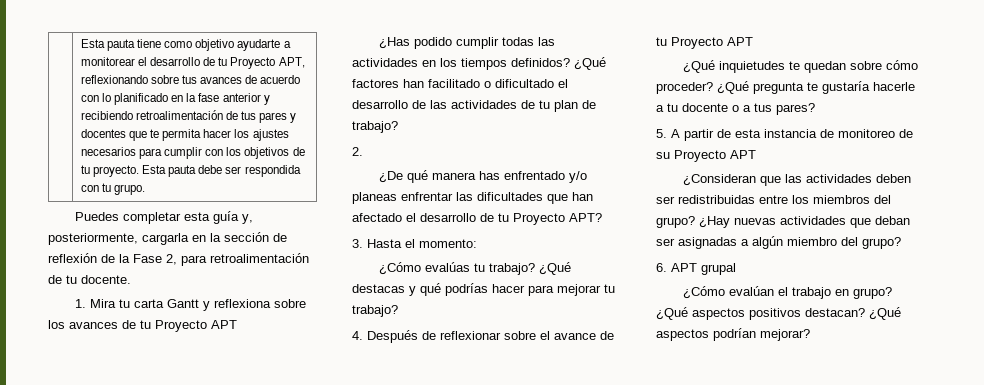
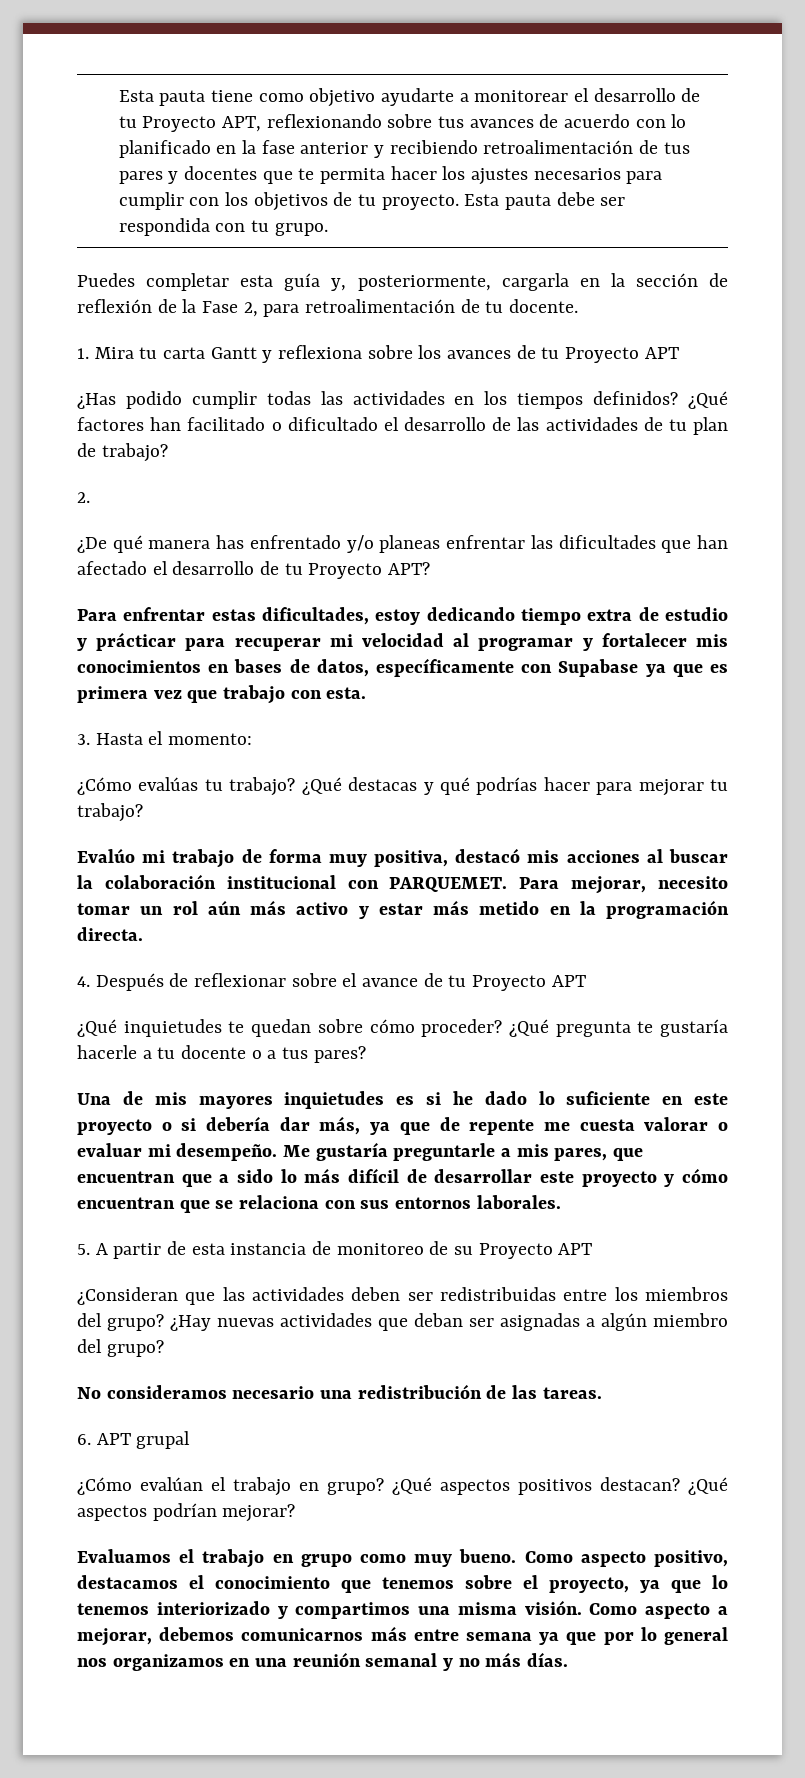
+ Para enfrentar estas dificultades, estoy dedicando tiempo extra de estudio y prácticar para recuperar mi velocidad al programar y fortalecer mis conocimientos en bases de datos, específicamente con Supabase ya que es primera vez que trabajo con esta.
+ Evalúo mi trabajo de forma muy positiva, destacó mis acciones al buscar la colaboración institucional con PARQUEMET. Para mejorar, necesito tomar un rol aún más activo y estar más metido en la programación directa.
+ Una de mis mayores inquietudes es si he dado lo suficiente en este proyecto o si debería dar más, ya que de repente me cuesta valorar o evaluar mi desempeño. Me gustaría preguntarle a mis pares, que encuentran que a sido lo más difícil de desarrollar este proyecto y cómo encuentran que se relaciona con sus entornos laborales.
+ No consideramos necesario una redistribución de las tareas.
+ Evaluamos el trabajo en grupo como muy bueno. Como aspecto positivo, destacamos el conocimiento que tenemos sobre el proyecto, ya que lo tenemos interiorizado y compartimos una misma visión. Como aspecto a mejorar, debemos comunicarnos más entre semana ya que por lo general nos organizamos en una reunión semanal y no más días.

